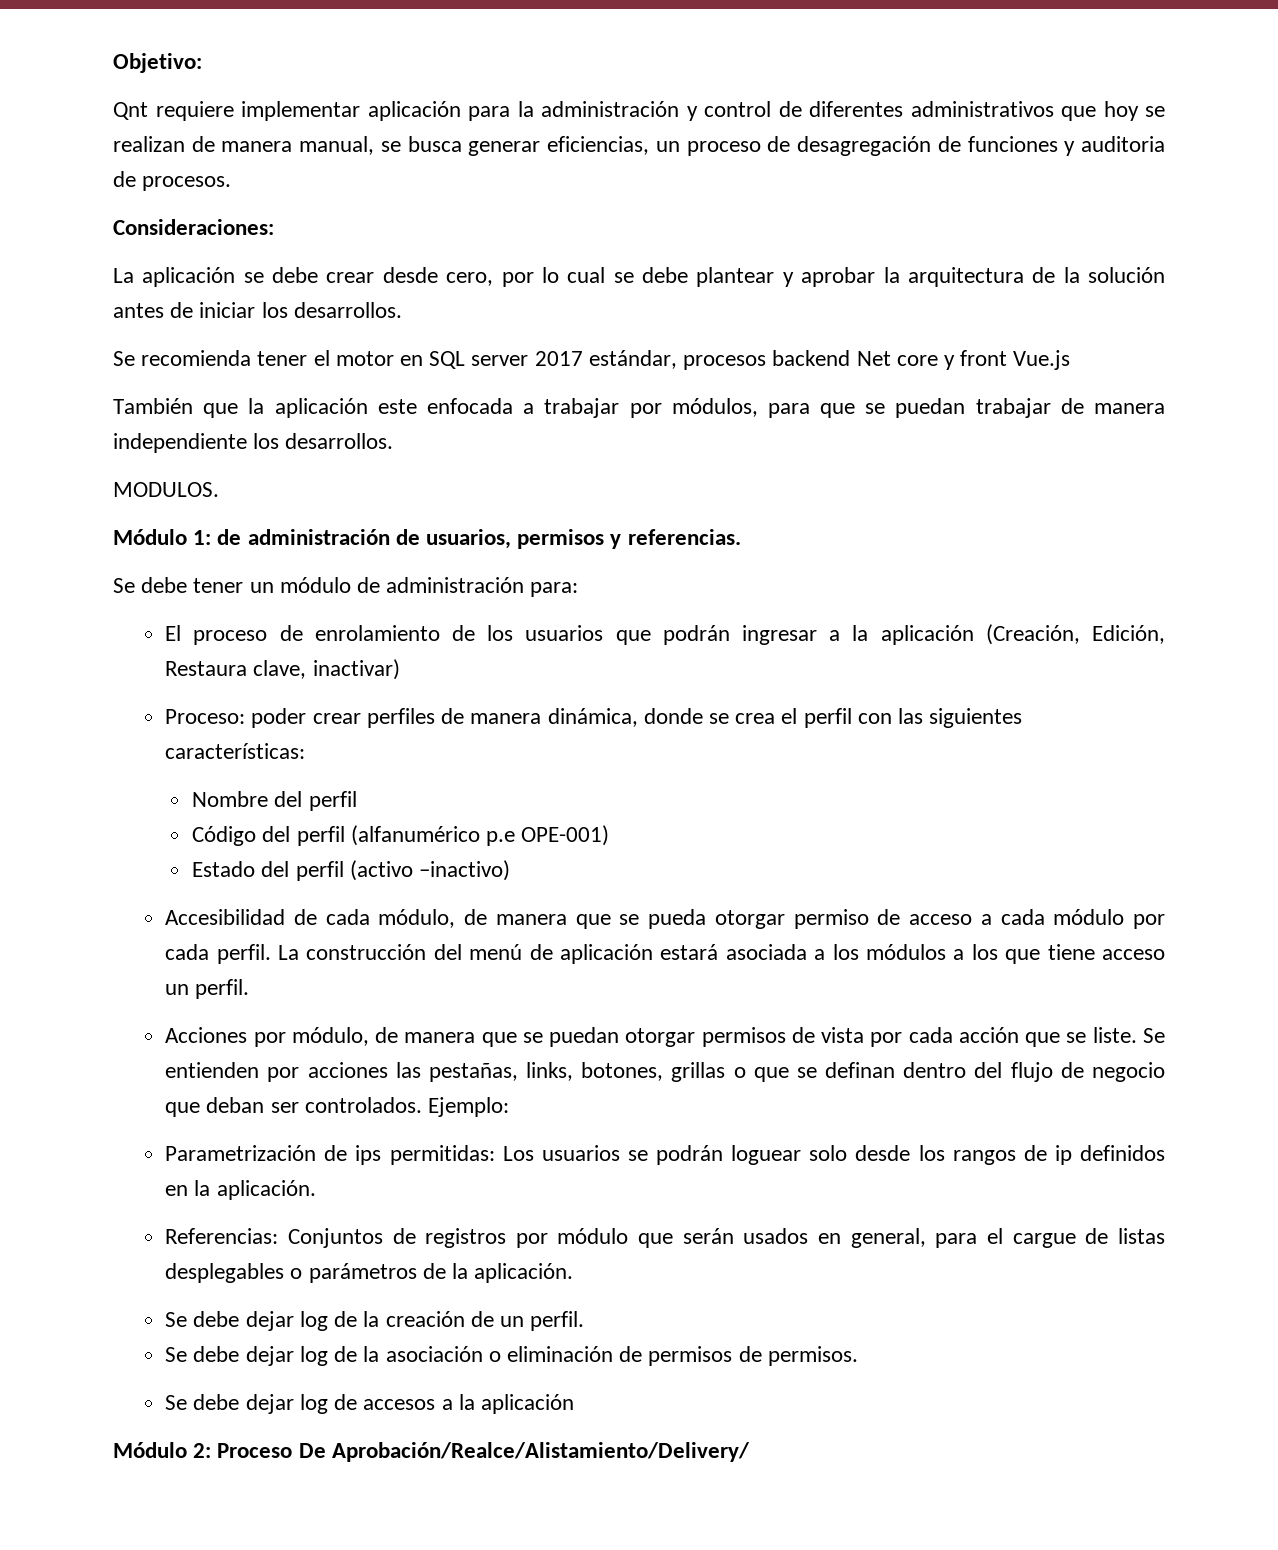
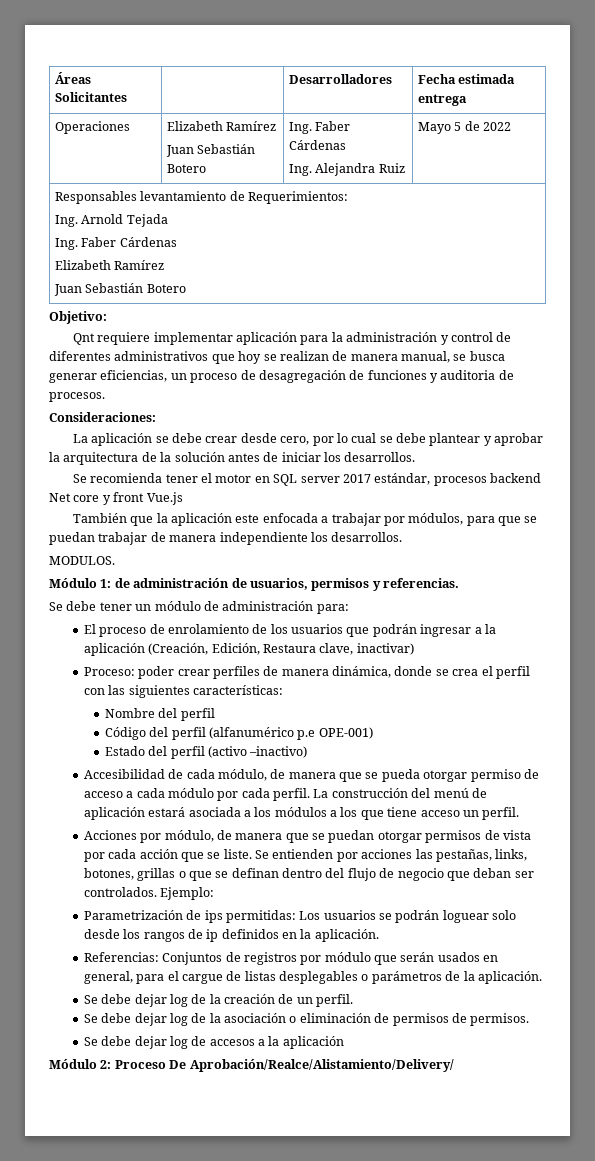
+ Áreas Solicitantes | | Desarrolladores | Fecha estimada entrega
+ Operaciones | Elizabeth Ramírez
+ Juan Sebastián Botero | Ing. Faber Cárdenas
+ Ing. Alejandra Ruiz | Mayo 5 de 2022
+ Responsables levantamiento de Requerimientos:
+ Ing. Arnold Tejada
+ Ing. Faber Cárdenas
+ Elizabeth Ramírez
+ Juan Sebastián Botero

